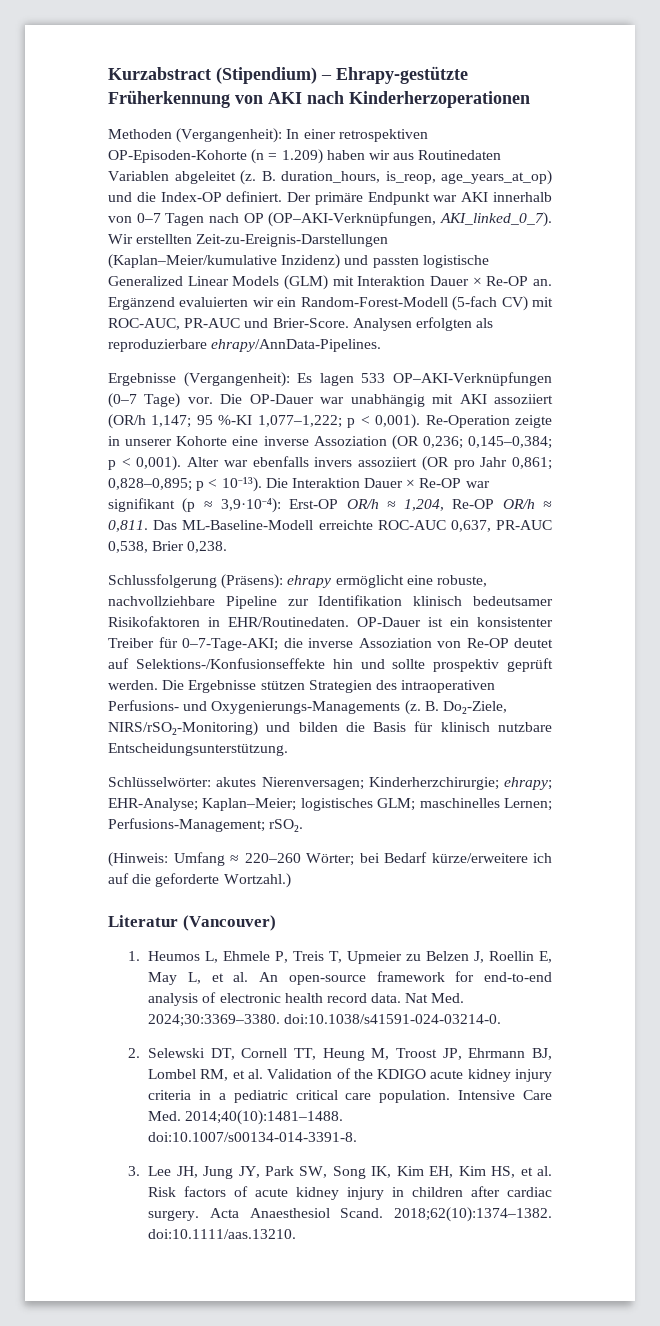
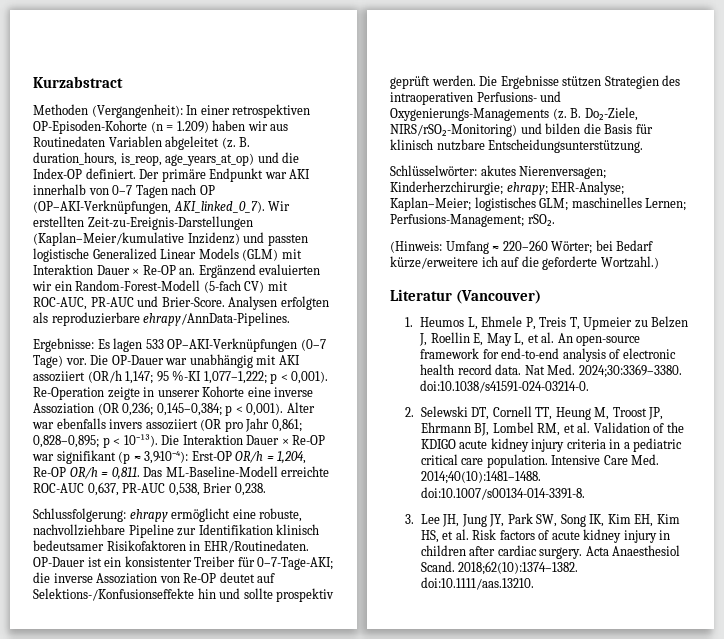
- Kurzabstract (Stipendium) – Ehrapy-gestützte Früherkennung von AKI nach Kinderherzoperationen
+ Kurzabstract
- Ergebnisse (Vergangenheit): Es lagen 533 OP–AKI-Verknüpfungen (0–7 Tage) vor.
+ Ergebnisse: Es lagen 533 OP–AKI-Verknüpfungen (0–7 Tage) vor.
- Schlussfolgerung (Präsens): ehrapy ermöglicht eine robuste, nachvollziehbare Pipeline zur Identifikation klinisch bedeutsamer Risikofaktoren in EHR/Routinedaten.
+ Schlussfolgerung: ehrapy ermöglicht eine robuste, nachvollziehbare Pipeline zur Identifikation klinisch bedeutsamer Risikofaktoren in EHR/Routinedaten.

